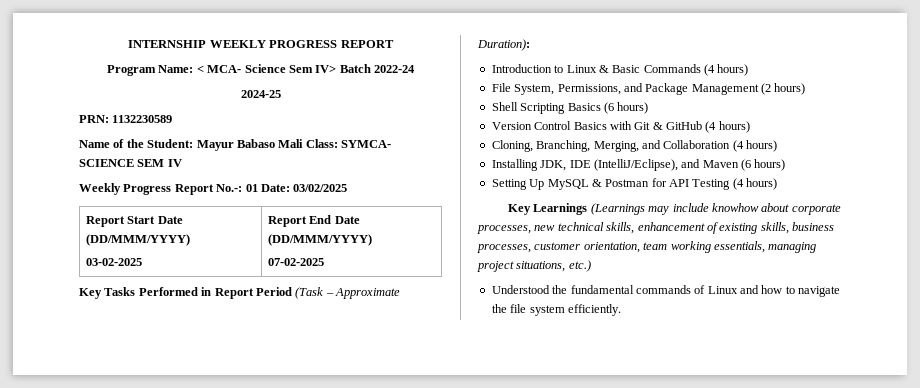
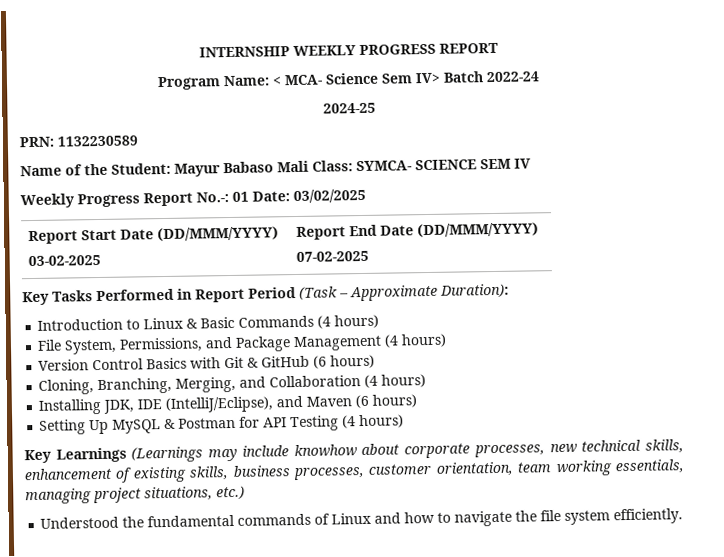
- File System, Permissions, and Package Management (2 hours)
- Shell Scripting Basics (6 hours)
+ File System, Permissions, and Package Management (4 hours)
- Version Control Basics with Git & GitHub (4 hours)
+ Version Control Basics with Git & GitHub (6 hours)

